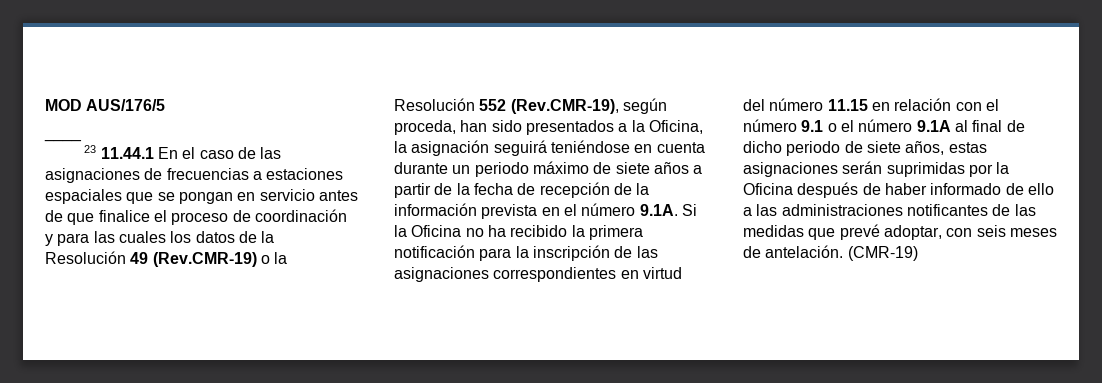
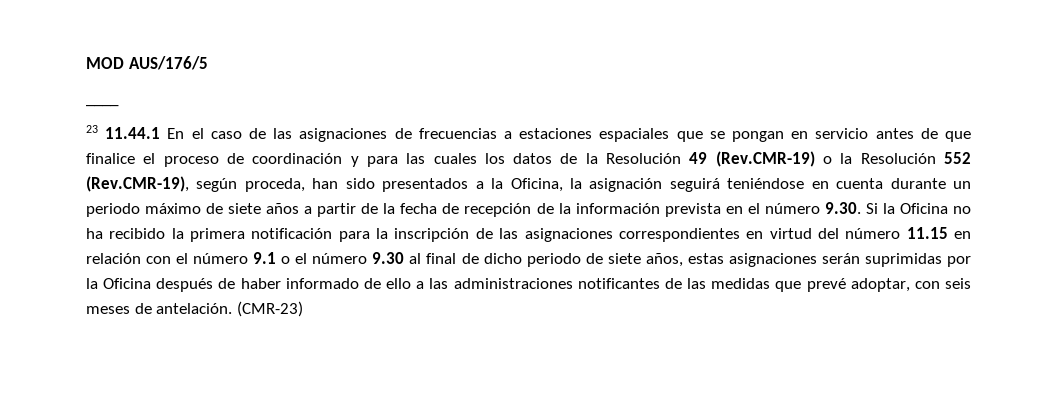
- 23 11.44.1 En el caso de las asignaciones de frecuencias a estaciones espaciales que se pongan en servicio antes de que finalice el proceso de coordinación y para las cuales los datos de la Resolución 49 (Rev.CMR-19) o la Resolución 552 (Rev.CMR-19), según proceda, han sido presentados a la Oficina, la asignación seguirá teniéndose en cuenta durante un periodo máximo de siete años a partir de la fecha de recepción de la información prevista en el número 9.1A. Si la Oficina no ha recibido la primera notificación para la inscripción de las asignaciones correspondientes en virtud del número 11.15 en relación con el número 9.1 o el número 9.1A al final de dicho periodo de siete años, estas asignaciones serán suprimidas por la Oficina después de haber informado de ello a las administraciones notificantes de las medidas que prevé adoptar, con seis meses de antelación.
+ 23 11.44.1 En el caso de las asignaciones de frecuencias a estaciones espaciales que se pongan en servicio antes de que finalice el proceso de coordinación y para las cuales los datos de la Resolución 49 (Rev.CMR-19) o la Resolución 552 (Rev.CMR-19), según proceda, han sido presentados a la Oficina, la asignación seguirá teniéndose en cuenta durante un periodo máximo de siete años a partir de la fecha de recepción de la información prevista en el número 9.30. Si la Oficina no ha recibido la primera notificación para la inscripción de las asignaciones correspondientes en virtud del número 11.15 en relación con el número 9.1 o el número 9.30 al final de dicho periodo de siete años, estas asignaciones serán suprimidas por la Oficina después de haber informado de ello a las administraciones notificantes de las medidas que prevé adoptar, con seis meses de antelación.
- (CMR-19)
+ (CMR-23)

